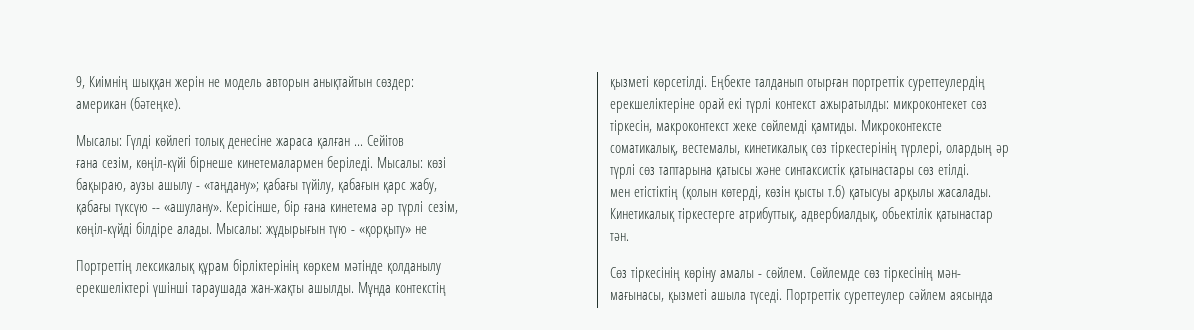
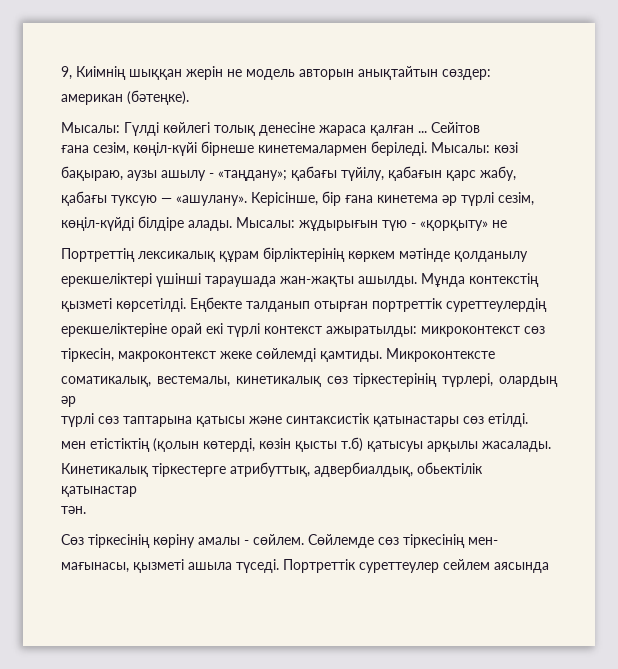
- қабағы түксүю -- «ашулану».
+ қабағы туксую — «ашулану».
- ерекшеліктеріне орай екі түрлі контекст ажыратылды: микроконтекет сөз
+ ерекшеліктеріне орай екі түрлі контекст ажыратылды: микроконтекст сөз
- Сөйлемде сөз тіркесінің мән-
+ Сөйлемде сөз тіркесінің мен-
- Портреттік суреттеулер сәйлем аясында
+ Портреттік суреттеулер сейлем аясында

